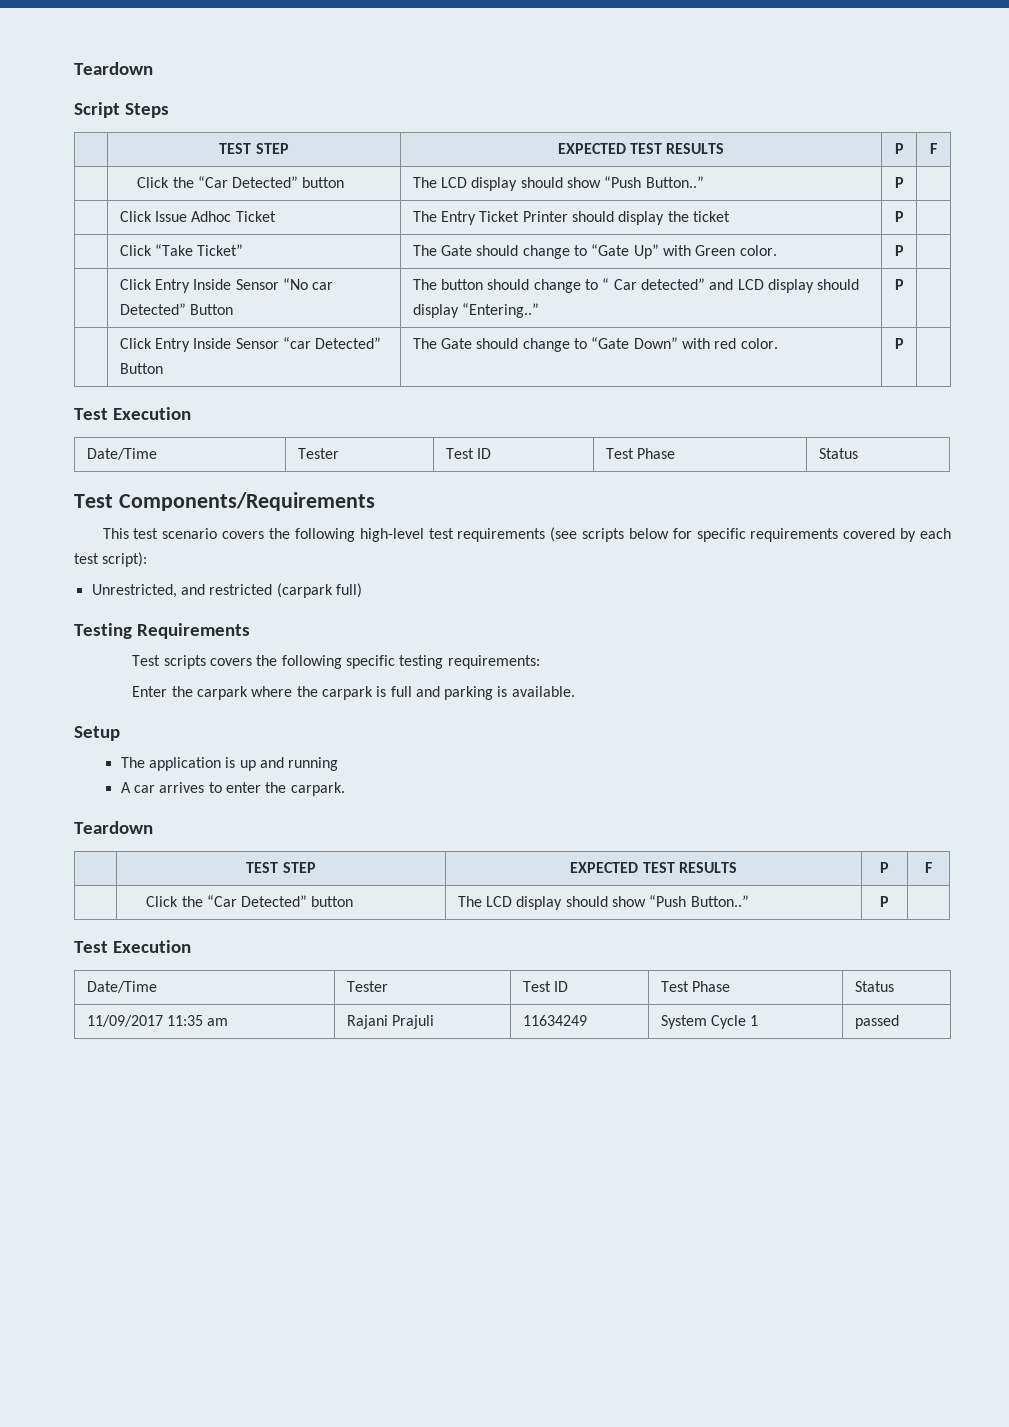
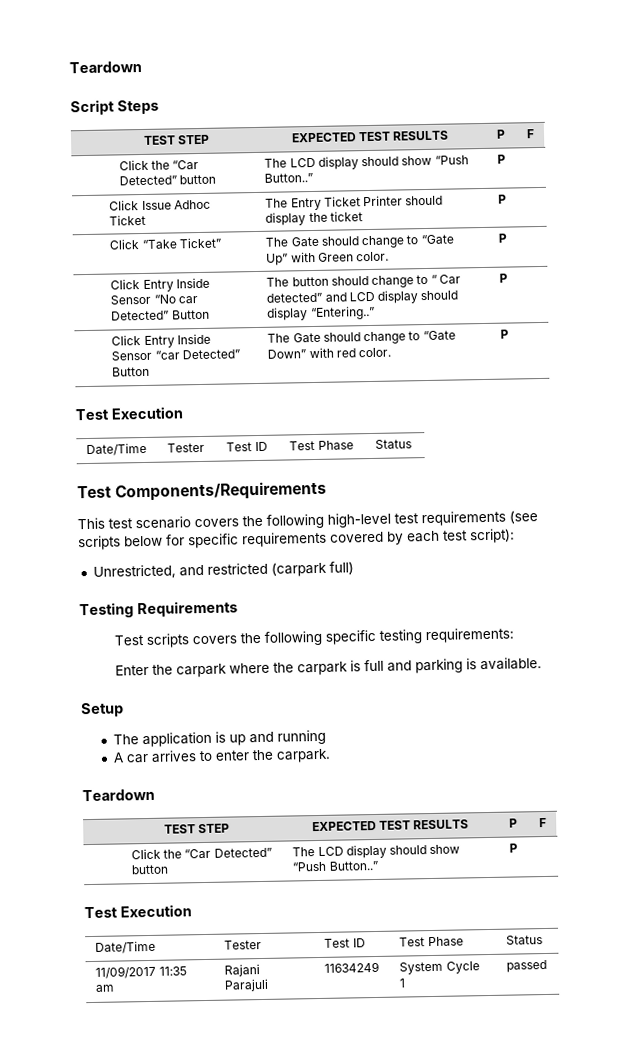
- 11/09/2017 11:35 am | Rajani Prajuli | 11634249 | System Cycle 1 | passed
+ 11/09/2017 11:35 am | Rajani Parajuli | 11634249 | System Cycle 1 | passed

